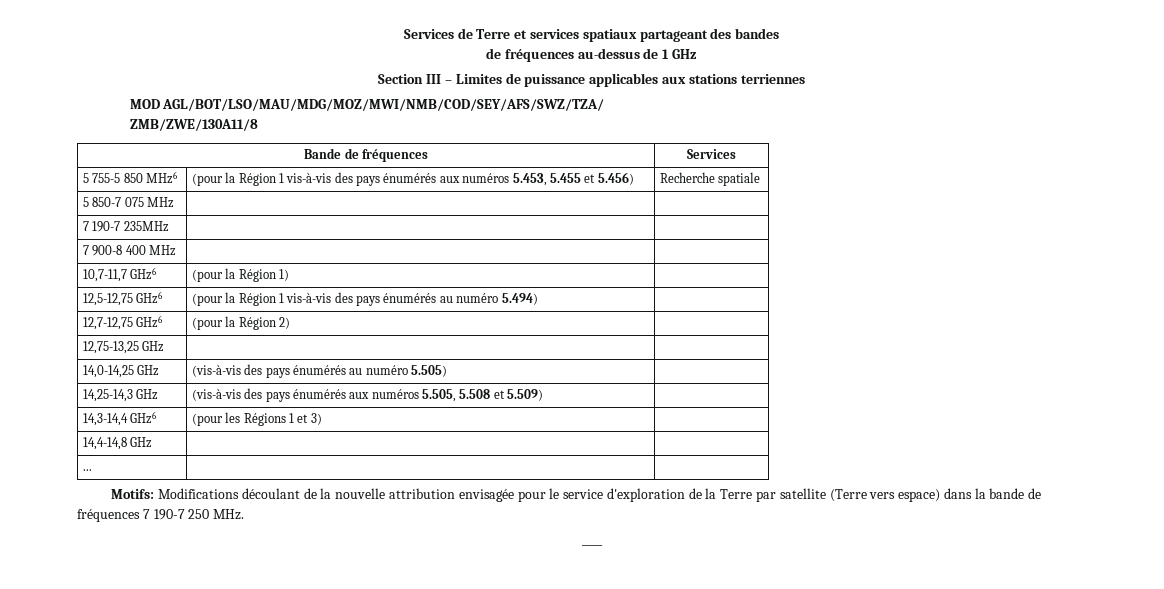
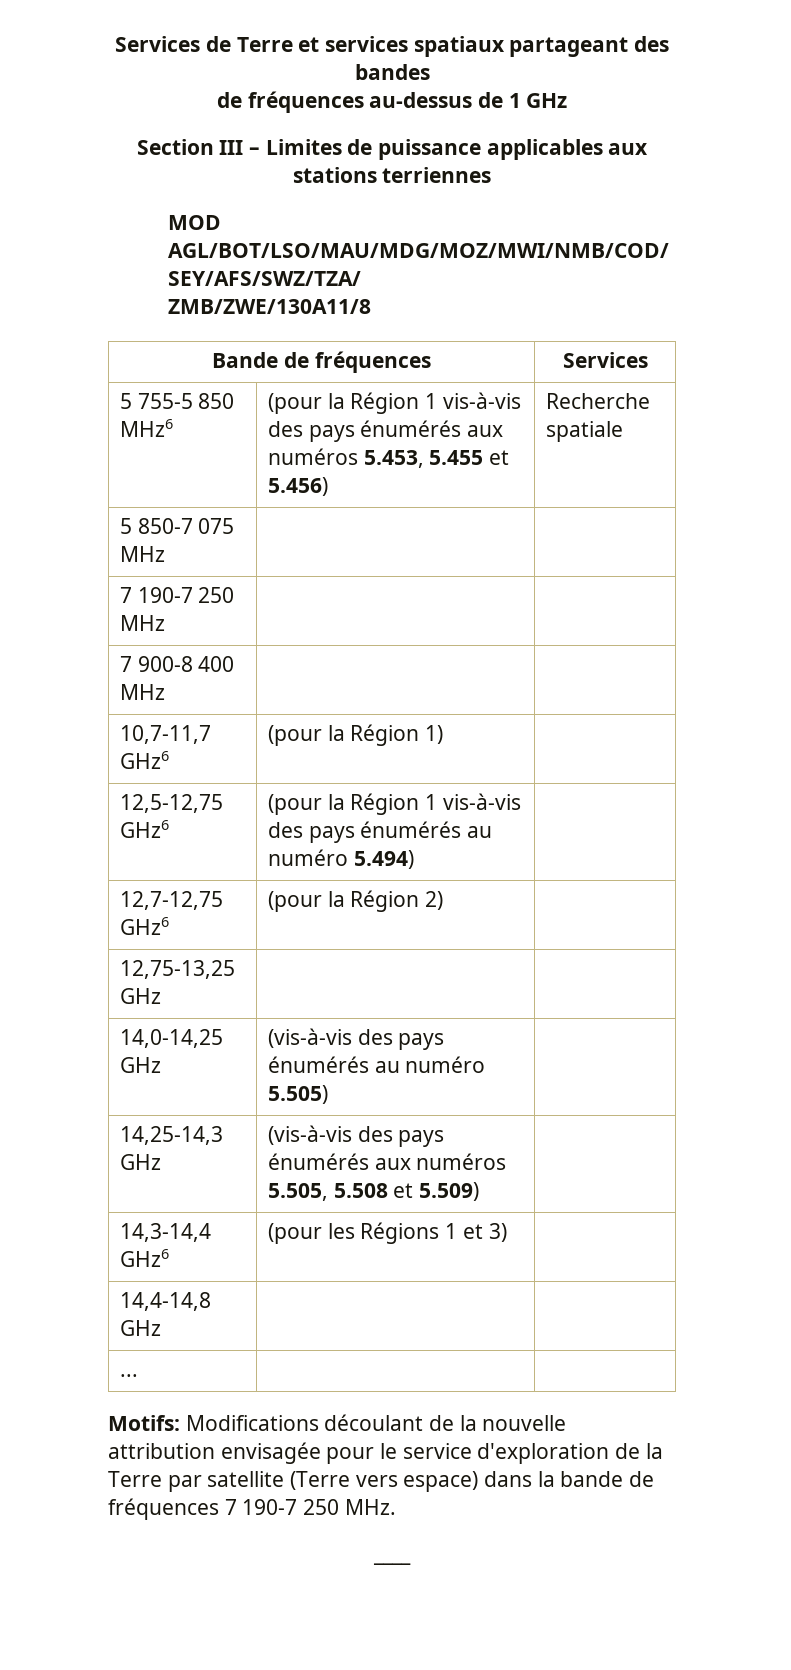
- 7 190-7 235MHz | |
+ 7 190-7 250 MHz | |

